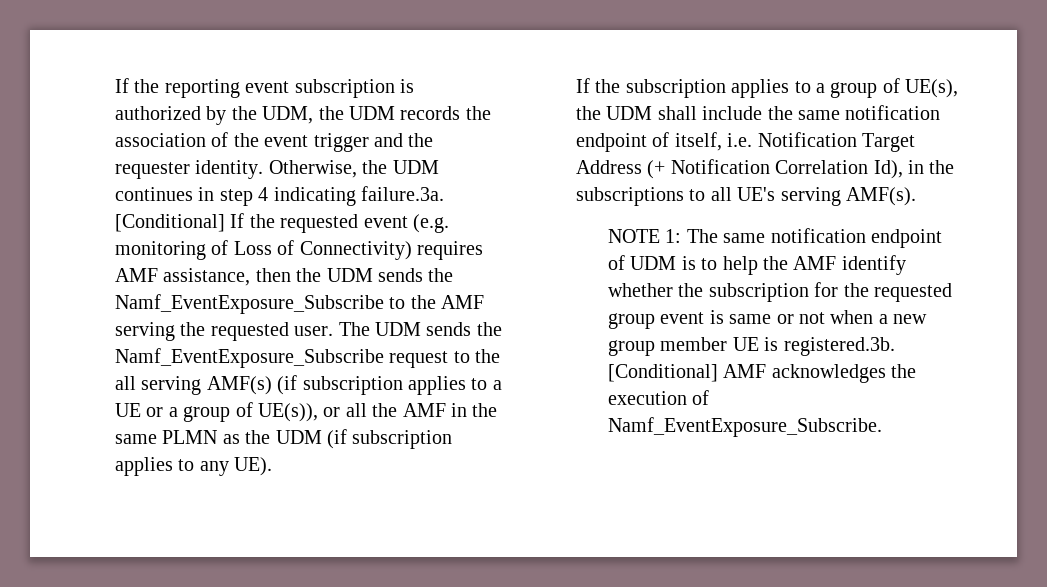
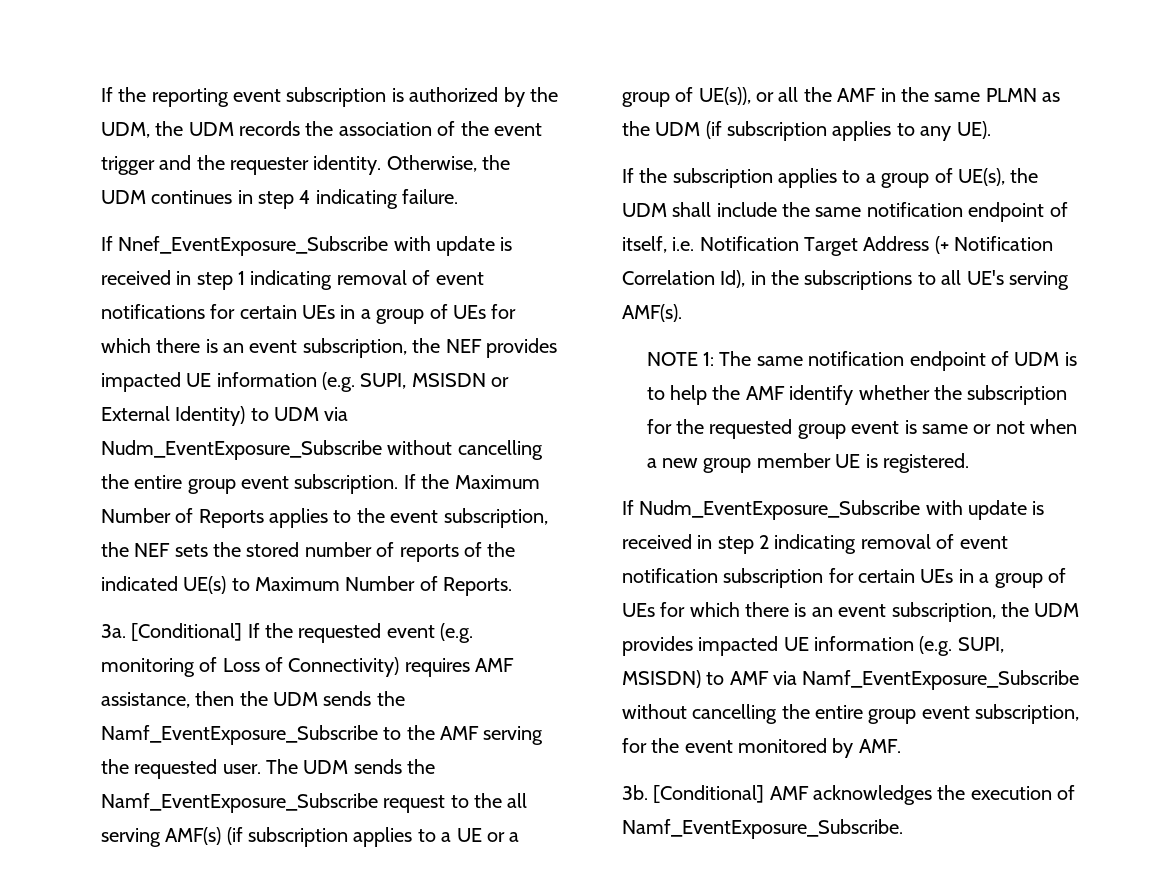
- Otherwise, the UDM continues in step 4 indicating failure.3a. [Conditional] If the requested event (e.g. monitoring of Loss of Connectivity) requires AMF assistance, then the UDM sends the Namf_EventExposure_Subscribe to the AMF serving the requested user.
+ Otherwise, the UDM continues in step 4 indicating failure.
+ If Nnef_EventExposure_Subscribe with update is received in step 1 indicating removal of event notifications for certain UEs in a group of UEs for which there is an event subscription, the NEF provides impacted UE information (e.g. SUPI, MSISDN or External Identity) to UDM via Nudm_EventExposure_Subscribe without cancelling the entire group event subscription. If the Maximum Number of Reports applies to the event subscription, the NEF sets the stored number of reports of the indicated UE(s) to Maximum Number of Reports.
+ 3a. [Conditional] If the requested event (e.g. monitoring of Loss of Connectivity) requires AMF assistance, then the UDM sends the Namf_EventExposure_Subscribe to the AMF serving the requested user.
- NOTE 1: The same notification endpoint of UDM is to help the AMF identify whether the subscription for the requested group event is same or not when a new group member UE is registered.3b. [Conditional] AMF acknowledges the execution of Namf_EventExposure_Subscribe.
+ NOTE 1: The same notification endpoint of UDM is to help the AMF identify whether the subscription for the requested group event is same or not when a new group member UE is registered.
+ If Nudm_EventExposure_Subscribe with update is received in step 2 indicating removal of event notification subscription for certain UEs in a group of UEs for which there is an event subscription, the UDM provides impacted UE information (e.g. SUPI, MSISDN) to AMF via Namf_EventExposure_Subscribe without cancelling the entire group event subscription, for the event monitored by AMF.
+ 3b. [Conditional] AMF acknowledges the execution of Namf_EventExposure_Subscribe.

